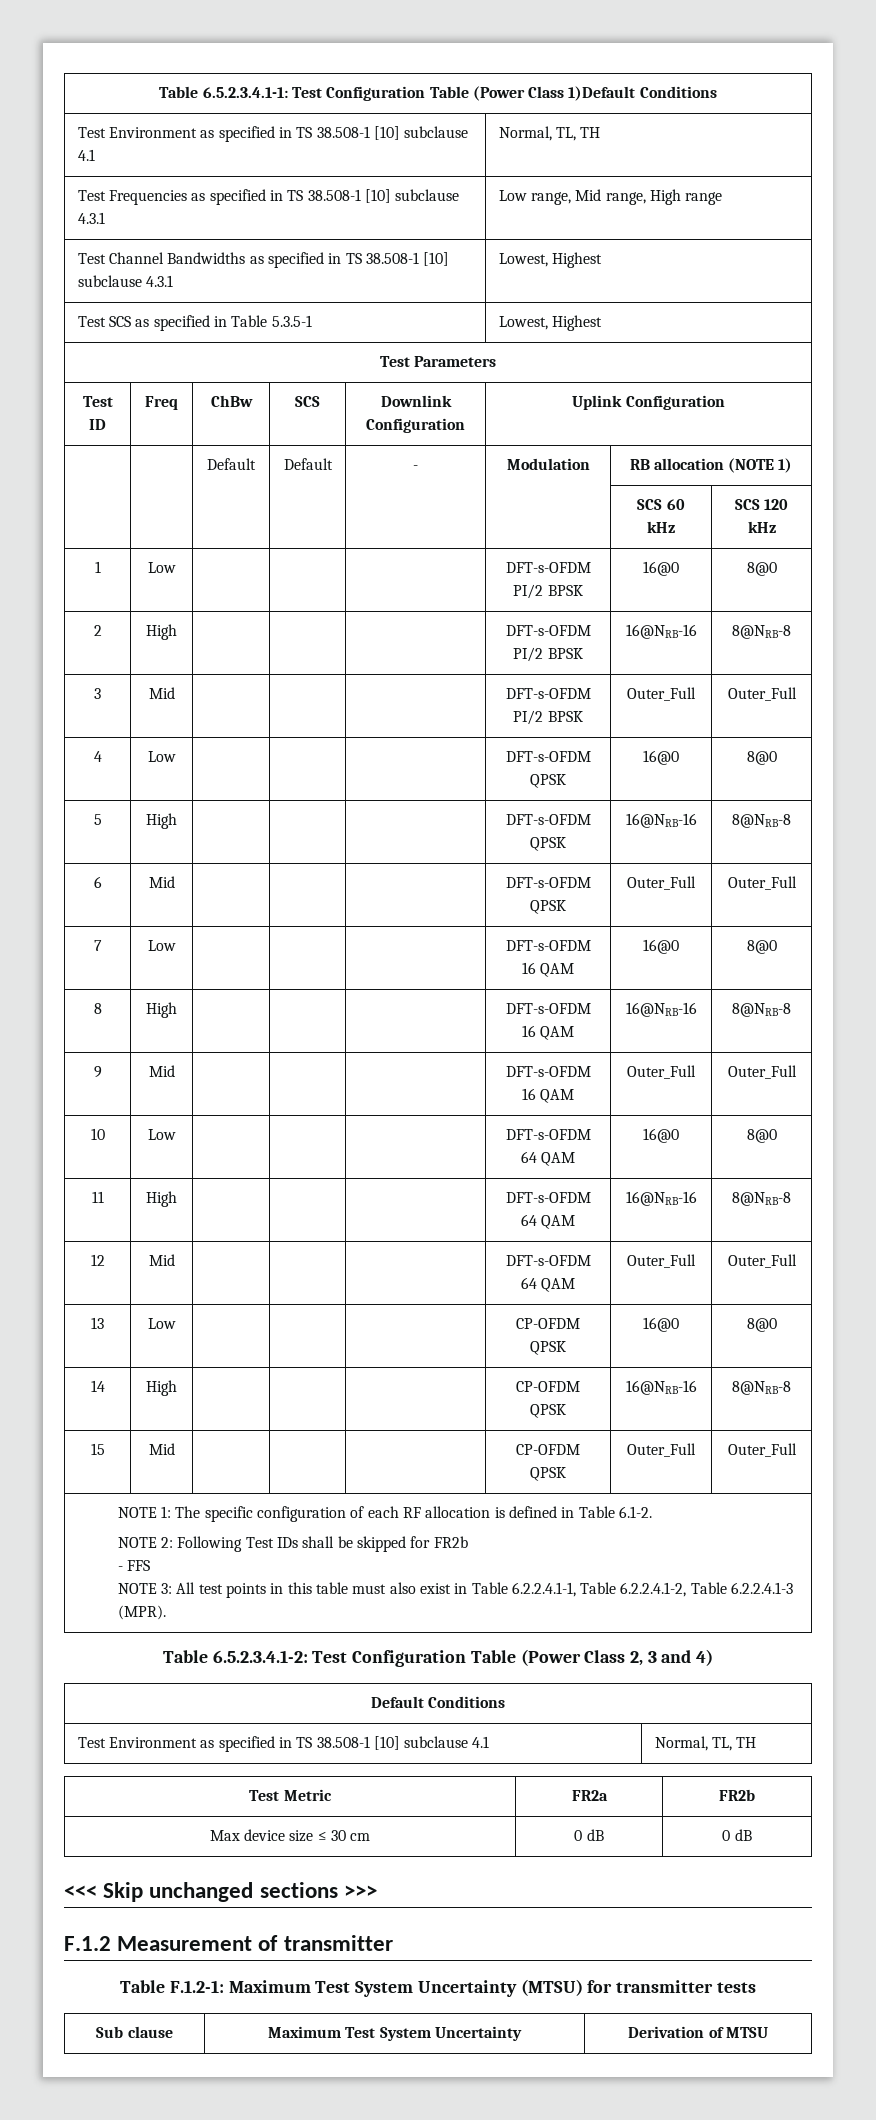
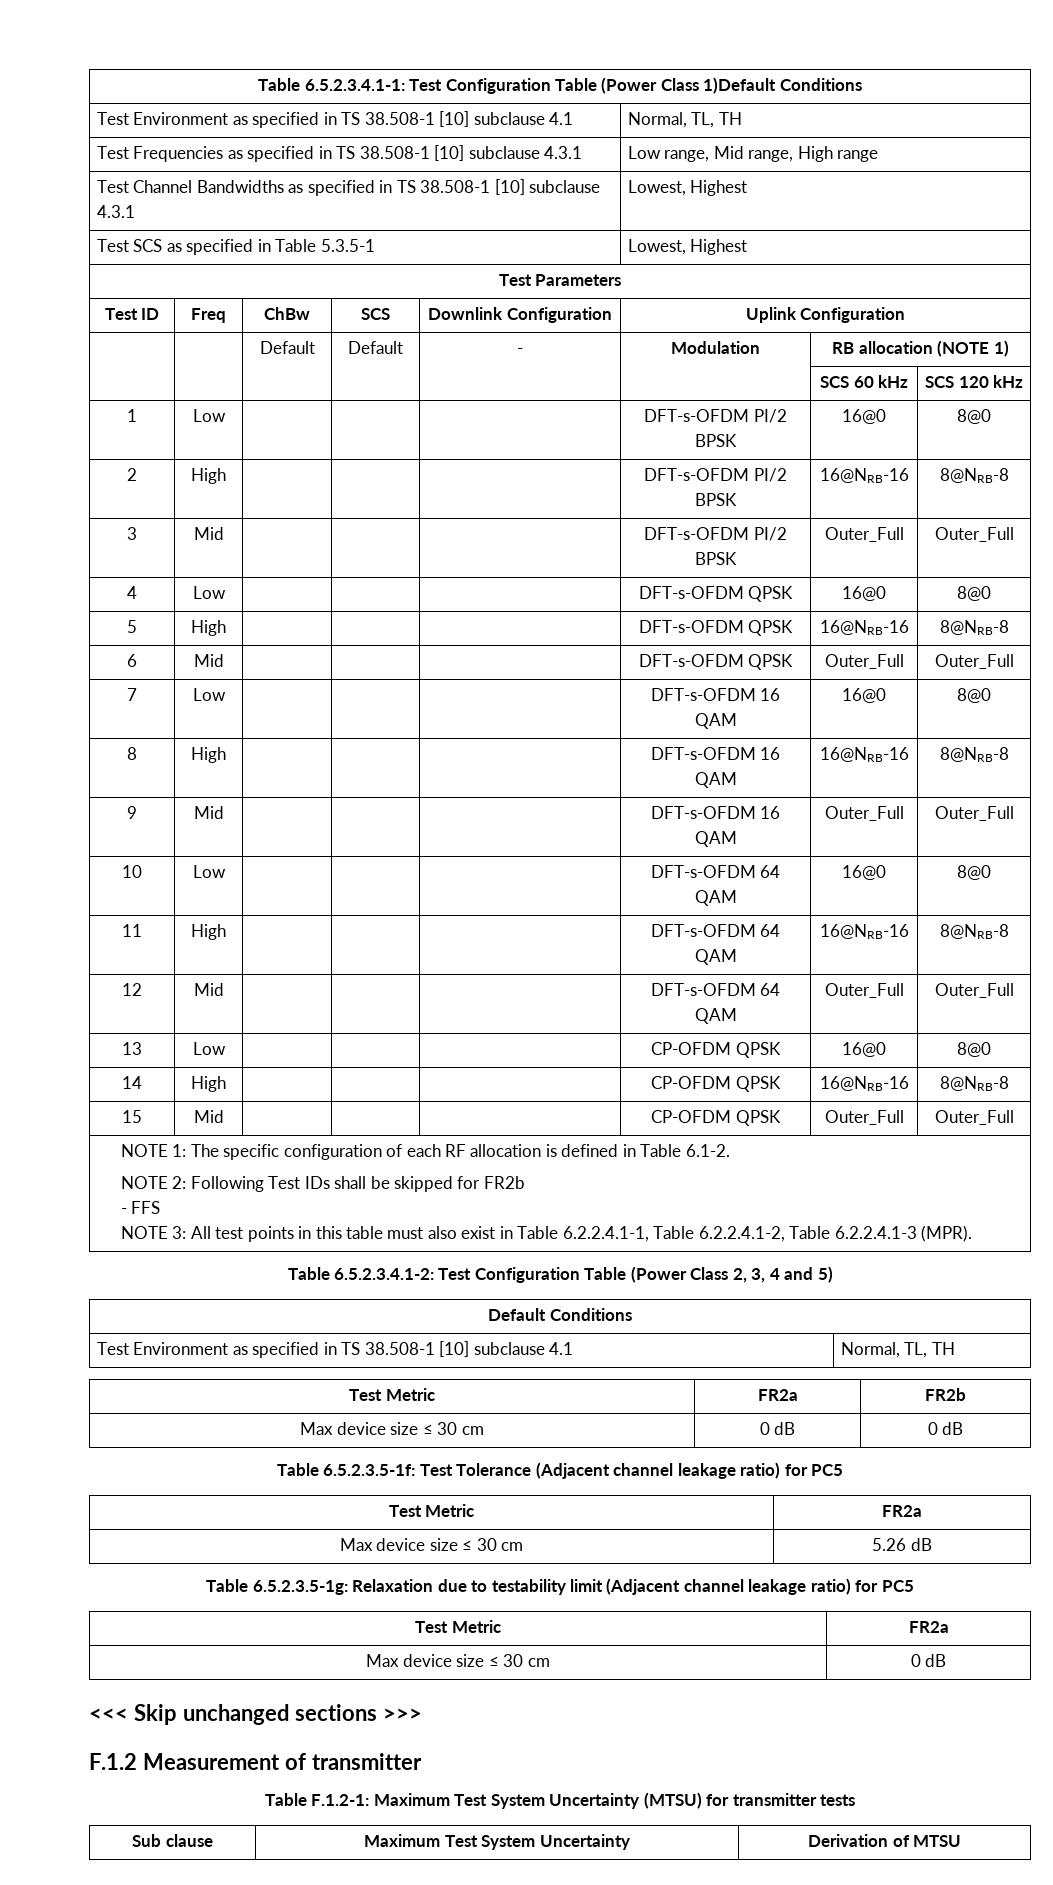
- Table 6.5.2.3.4.1-2: Test Configuration Table (Power Class 2, 3 and 4)
+ Table 6.5.2.3.4.1-2: Test Configuration Table (Power Class 2, 3, 4 and 5)
+ Table 6.5.2.3.5-1f: Test Tolerance (Adjacent channel leakage ratio) for PC5
+ Test Metric | FR2a
+ Max device size ≤ 30 cm | 5.26 dB
+ Table 6.5.2.3.5-1g: Relaxation due to testability limit (Adjacent channel leakage ratio) for PC5
+ Test Metric | FR2a
+ Max device size ≤ 30 cm | 0 dB

